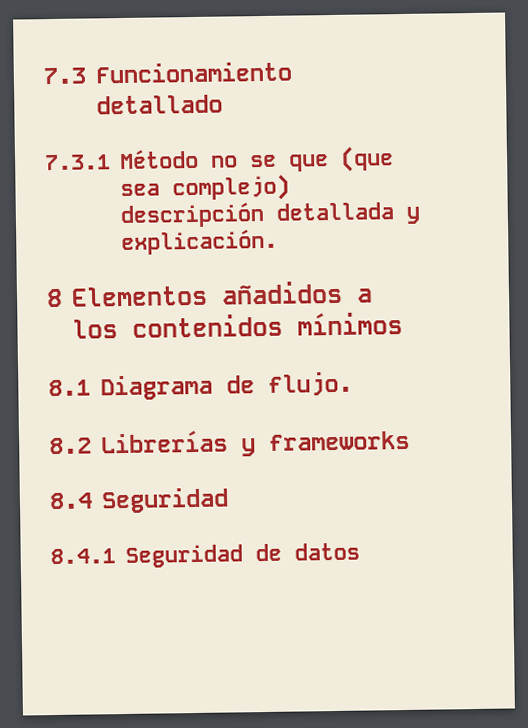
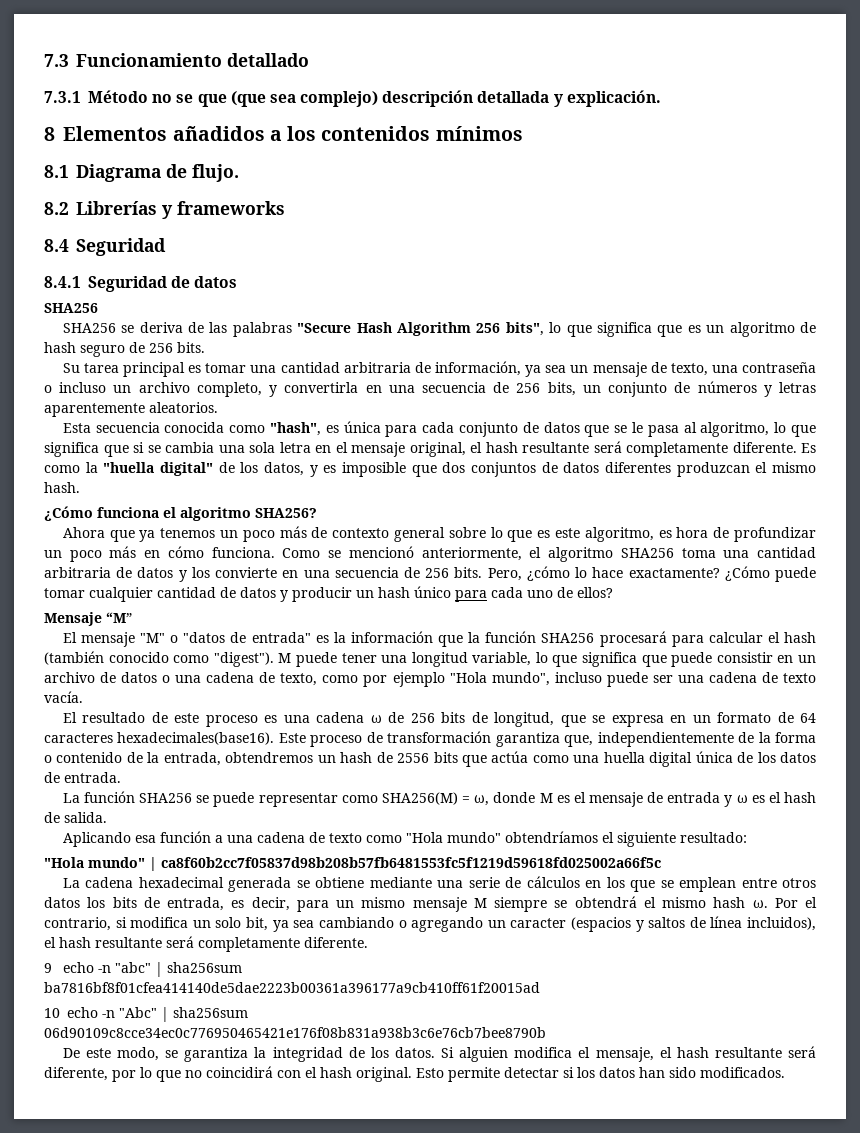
  8.4.1 Seguridad de datos
+ SHA256
+ SHA256 se deriva de las palabras "Secure Hash Algorithm 256 bits", lo que significa que es un algoritmo de hash seguro de 256 bits.
+ Su tarea principal es tomar una cantidad arbitraria de información, ya sea un mensaje de texto, una contraseña o incluso un archivo completo, y convertirla en una secuencia de 256 bits, un conjunto de números y letras aparentemente aleatorios.
+ Esta secuencia conocida como "hash", es única para cada conjunto de datos que se le pasa al algoritmo, lo que significa que si se cambia una sola letra en el mensaje original, el hash resultante será completamente diferente. Es como la "huella digital" de los datos, y es imposible que dos conjuntos de datos diferentes produzcan el mismo hash.
+ ¿Cómo funciona el algoritmo SHA256?
+ Ahora que ya tenemos un poco más de contexto general sobre lo que es este algoritmo, es hora de profundizar un poco más en cómo funciona. Como se mencionó anteriormente, el algoritmo SHA256 toma una cantidad arbitraria de datos y los convierte en una secuencia de 256 bits. Pero, ¿cómo lo hace exactamente? ¿Cómo puede tomar cualquier cantidad de datos y producir un hash único para cada uno de ellos?
+ Mensaje “M”
+ El mensaje "M" o "datos de entrada" es la información que la función SHA256 procesará para calcular el hash (también conocido como "digest"). M puede tener una longitud variable, lo que significa que puede consistir en un archivo de datos o una cadena de texto, como por ejemplo "Hola mundo", incluso puede ser una cadena de texto vacía.
+ El resultado de este proceso es una cadena ω de 256 bits de longitud, que se expresa en un formato de 64 caracteres hexadecimales(base16). Este proceso de transformación garantiza que, independientemente de la forma o contenido de la entrada, obtendremos un hash de 2556 bits que actúa como una huella digital única de los datos de entrada.
+ La función SHA256 se puede representar como SHA256(M) = ω, donde M es el mensaje de entrada y ω es el hash de salida.
+ Aplicando esa función a una cadena de texto como "Hola mundo" obtendríamos el siguiente resultado:
+ "Hola mundo" | ca8f60b2cc7f05837d98b208b57fb6481553fc5f1219d59618fd025002a66f5c
+ La cadena hexadecimal generada se obtiene mediante una serie de cálculos en los que se emplean entre otros datos los bits de entrada, es decir, para un mismo mensaje M siempre se obtendrá el mismo hash ω. Por el contrario, si modifica un solo bit, ya sea cambiando o agregando un caracter (espacios y saltos de línea incluidos), el hash resultante será completamente diferente.
+ 9 echo -n "abc" | sha256sum
+ ba7816bf8f01cfea414140de5dae2223b00361a396177a9cb410ff61f20015ad
+ 10 echo -n "Abc" | sha256sum
+ 06d90109c8cce34ec0c776950465421e176f08b831a938b3c6e76cb7bee8790b
+ De este modo, se garantiza la integridad de los datos. Si alguien modifica el mensaje, el hash resultante será diferente, por lo que no coincidirá con el hash original. Esto permite detectar si los datos han sido modificados.

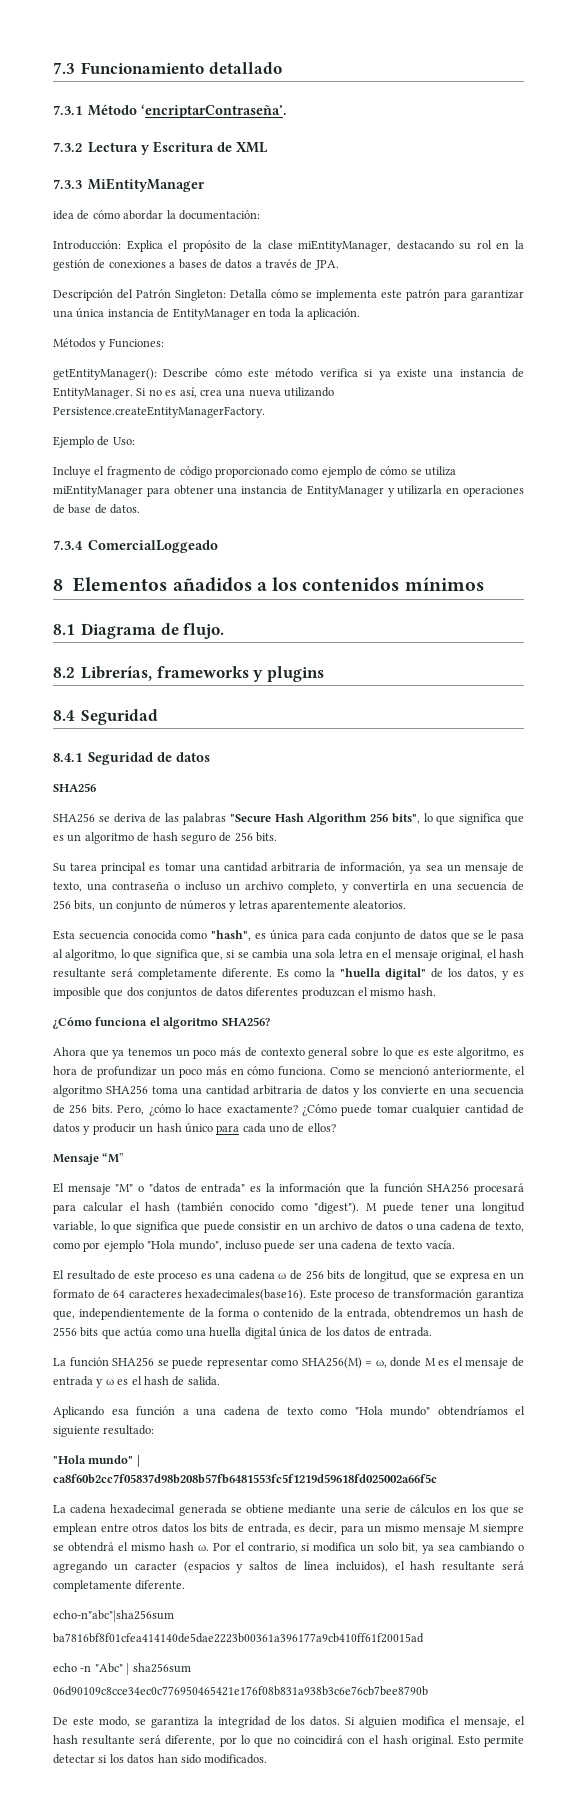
- 7.3.1 Método no se que (que sea complejo) descripción detallada y explicación.
+ 7.3.1 Método ‘encriptarContraseña’.
+ 7.3.2 Lectura y Escritura de XML
+ 7.3.3 MiEntityManager
+ idea de cómo abordar la documentación:
+ Introducción: Explica el propósito de la clase miEntityManager, destacando su rol en la gestión de conexiones a bases de datos a través de JPA.
+ Descripción del Patrón Singleton: Detalla cómo se implementa este patrón para garantizar una única instancia de EntityManager en toda la aplicación.
+ Métodos y Funciones:
+ getEntityManager(): Describe cómo este método verifica si ya existe una instancia de EntityManager. Si no es así, crea una nueva utilizando Persistence.createEntityManagerFactory.
+ Ejemplo de Uso:
+ Incluye el fragmento de código proporcionado como ejemplo de cómo se utiliza miEntityManager para obtener una instancia de EntityManager y utilizarla en operaciones de base de datos.
+ 7.3.4 ComercialLoggeado
- 8.2 Librerías y frameworks
+ 8.2 Librerías, frameworks y plugins
- Esta secuencia conocida como "hash", es única para cada conjunto de datos que se le pasa al algoritmo, lo que significa que si se cambia una sola letra en el mensaje original, el hash resultante será completamente diferente.
+ Esta secuencia conocida como "hash", es única para cada conjunto de datos que se le pasa al algoritmo, lo que significa que, si se cambia una sola letra en el mensaje original, el hash resultante será completamente diferente.
- 9 echo -n "abc" | sha256sum
+ echo-n"abc"|sha256sum
- 10 echo -n "Abc" | sha256sum
+ echo -n "Abc" | sha256sum

